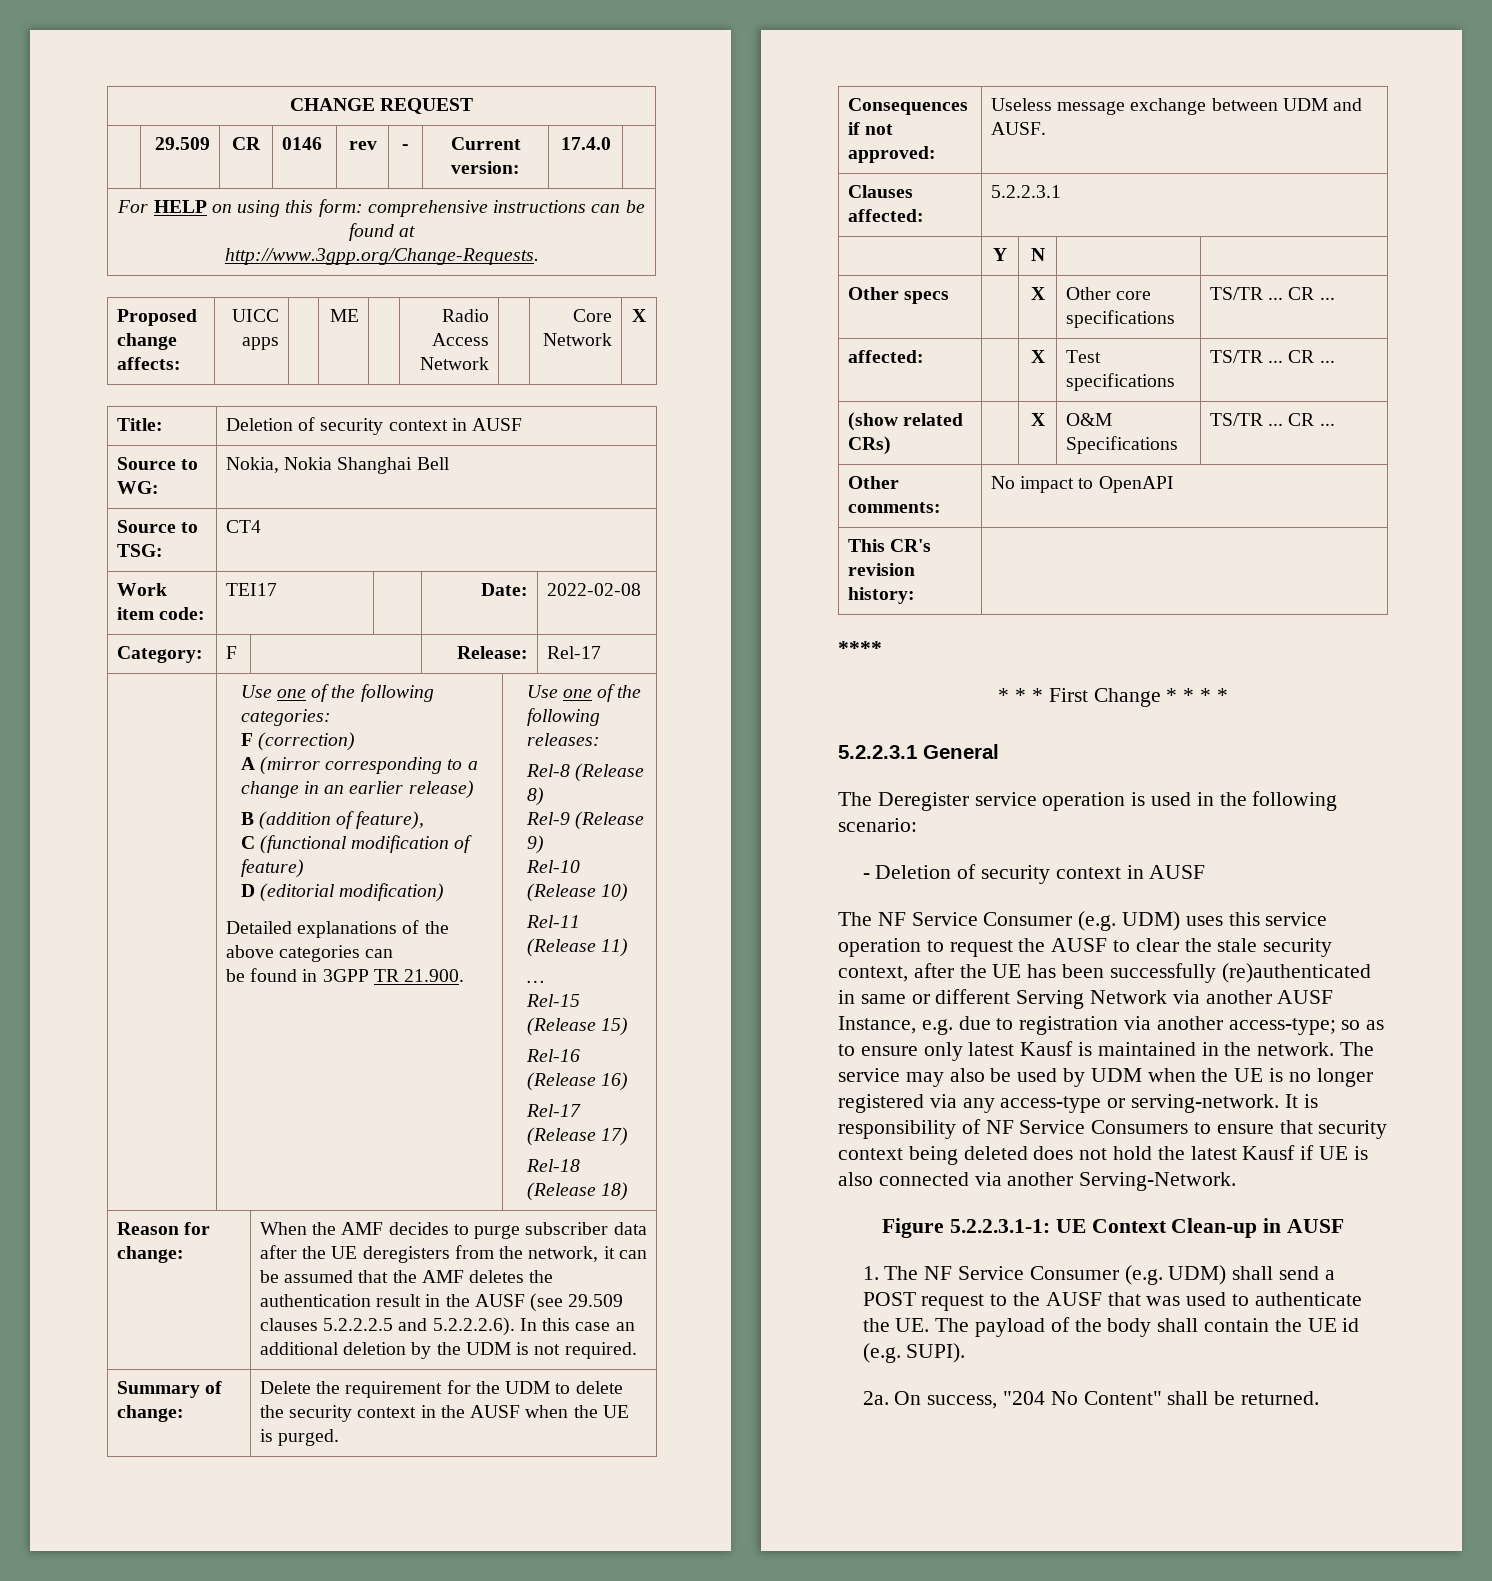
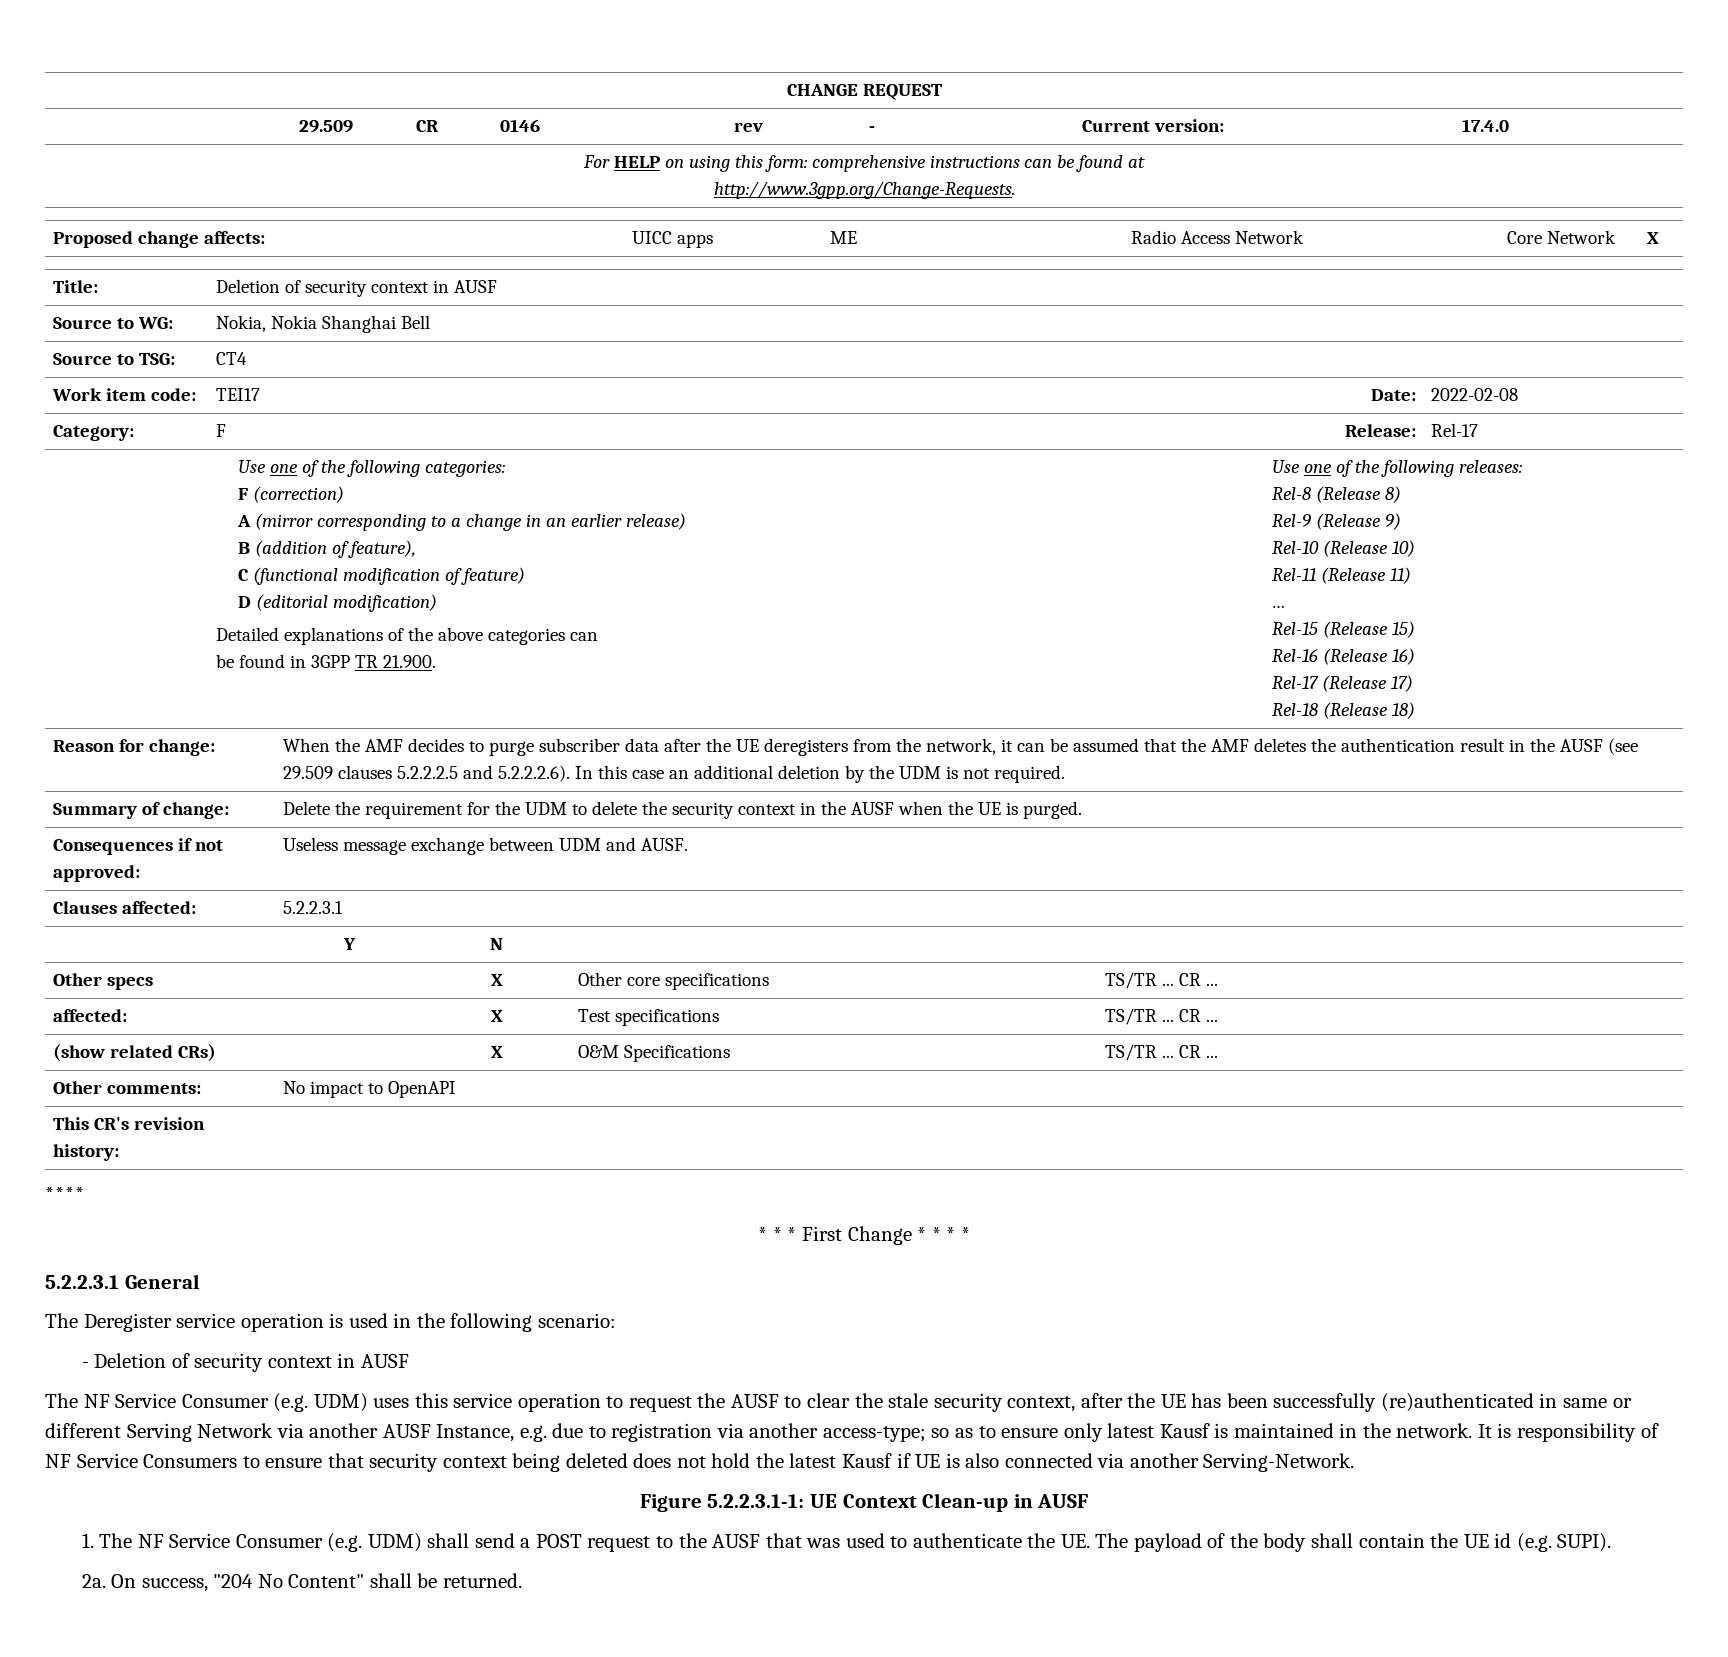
- The service may also be used by UDM when the UE is no longer registered via any access-type or serving-network.

